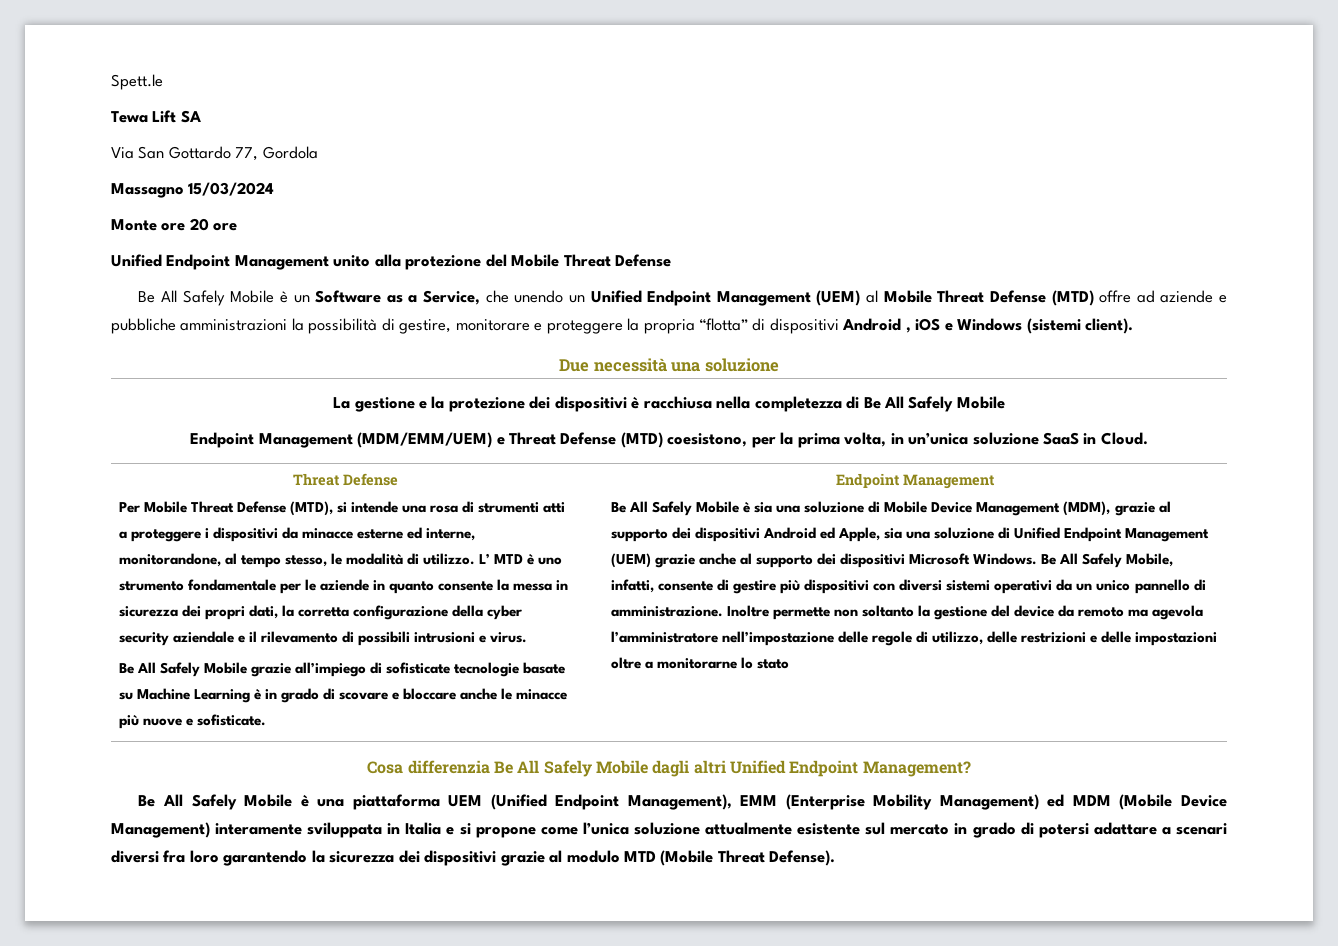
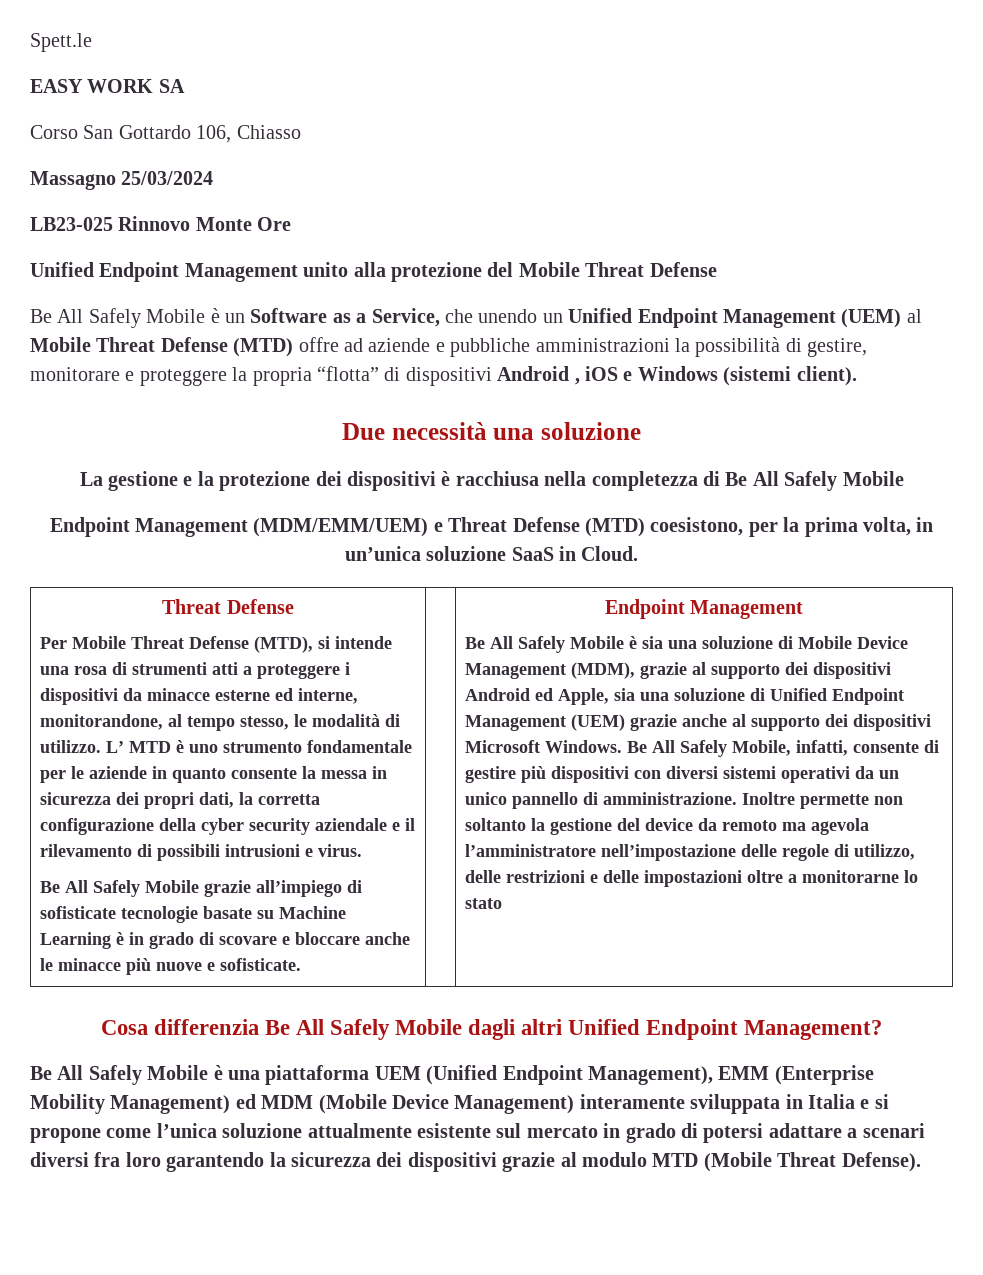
- Tewa Lift SA
+ EASY WORK SA
- Via San Gottardo 77, Gordola
+ Corso San Gottardo 106, Chiasso
- Massagno 15/03/2024
- Monte ore 20 ore
+ Massagno 25/03/2024
+ LB23-025 Rinnovo Monte Ore

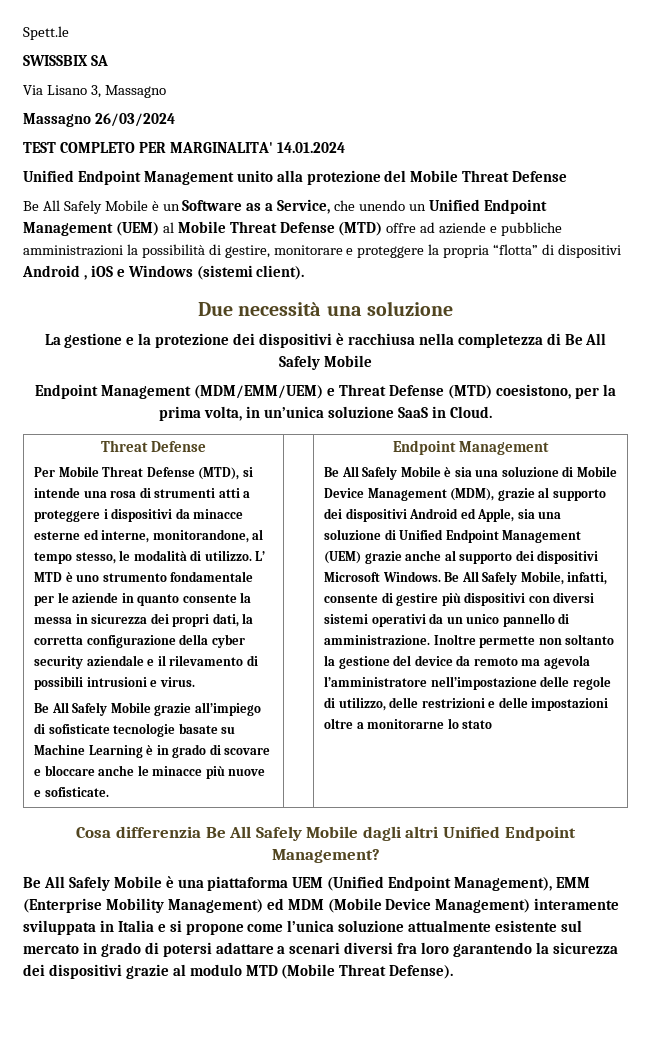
- EASY WORK SA
+ SWISSBIX SA
- Corso San Gottardo 106, Chiasso
- Massagno 25/03/2024
- LB23-025 Rinnovo Monte Ore
+ Via Lisano 3, Massagno
+ Massagno 26/03/2024
+ TEST COMPLETO PER MARGINALITA' 14.01.2024

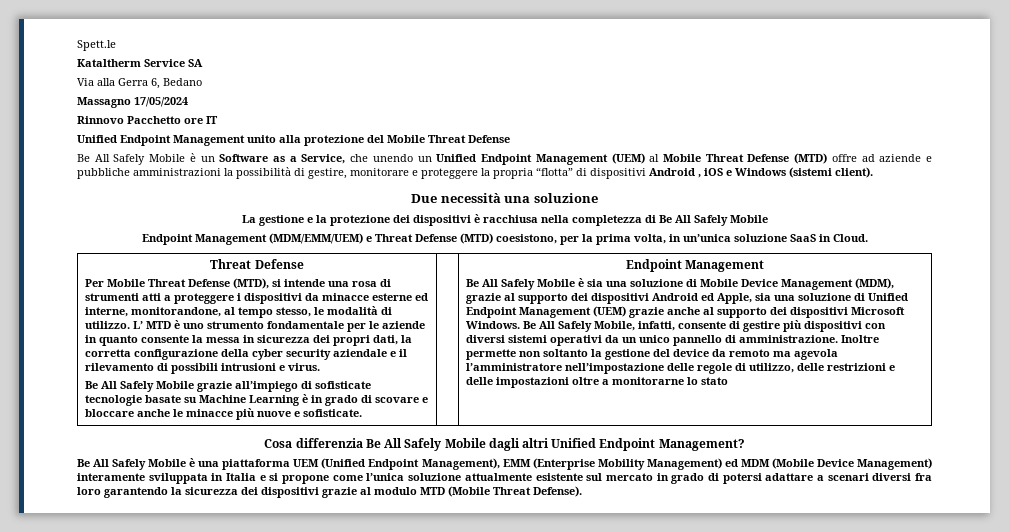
- SWISSBIX SA
+ Kataltherm Service SA
- Via Lisano 3, Massagno
- Massagno 26/03/2024
- TEST COMPLETO PER MARGINALITA' 14.01.2024
+ Via alla Gerra 6, Bedano
+ Massagno 17/05/2024
+ Rinnovo Pacchetto ore IT

